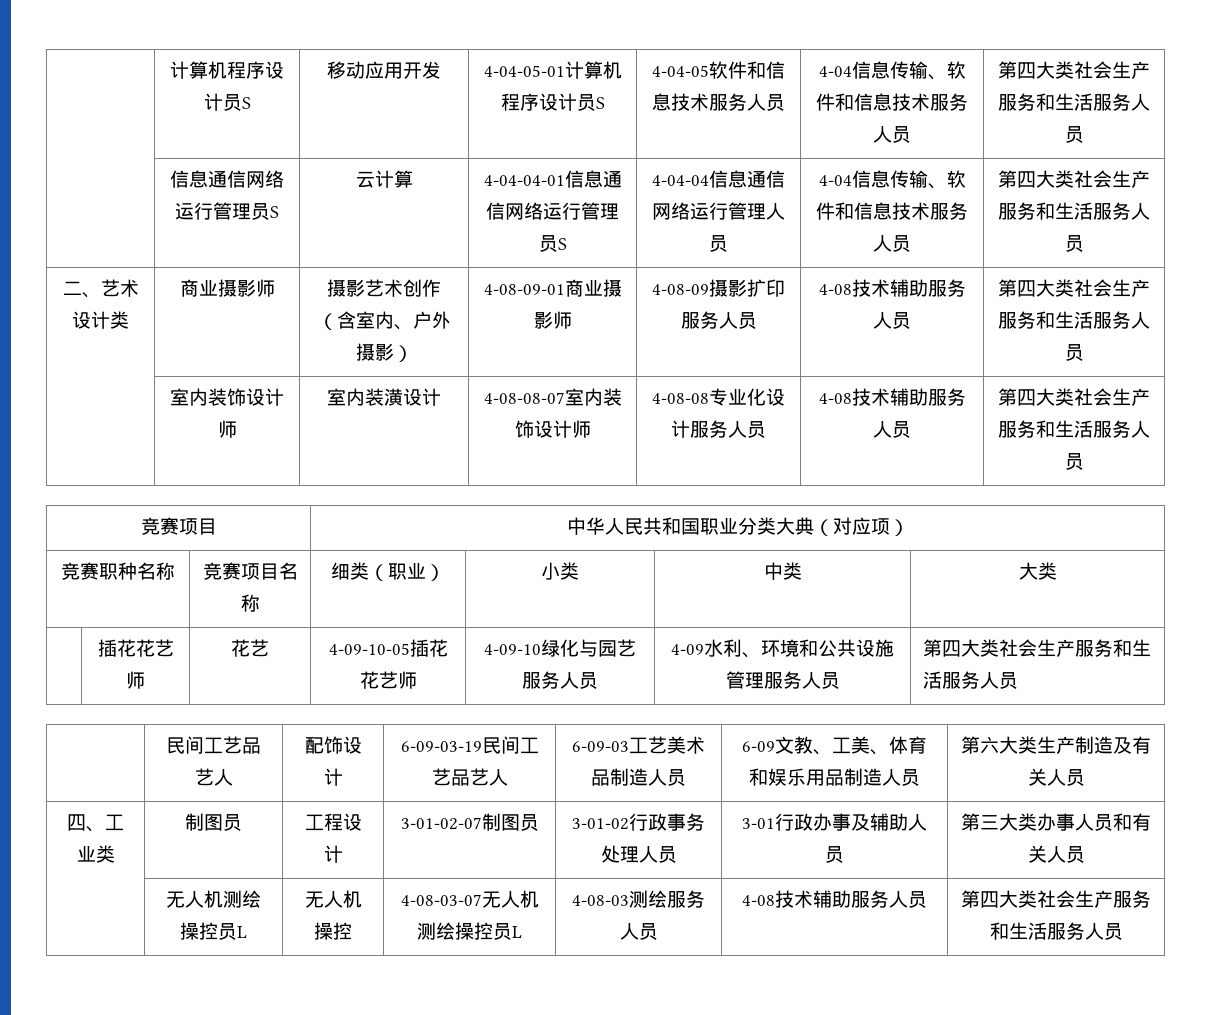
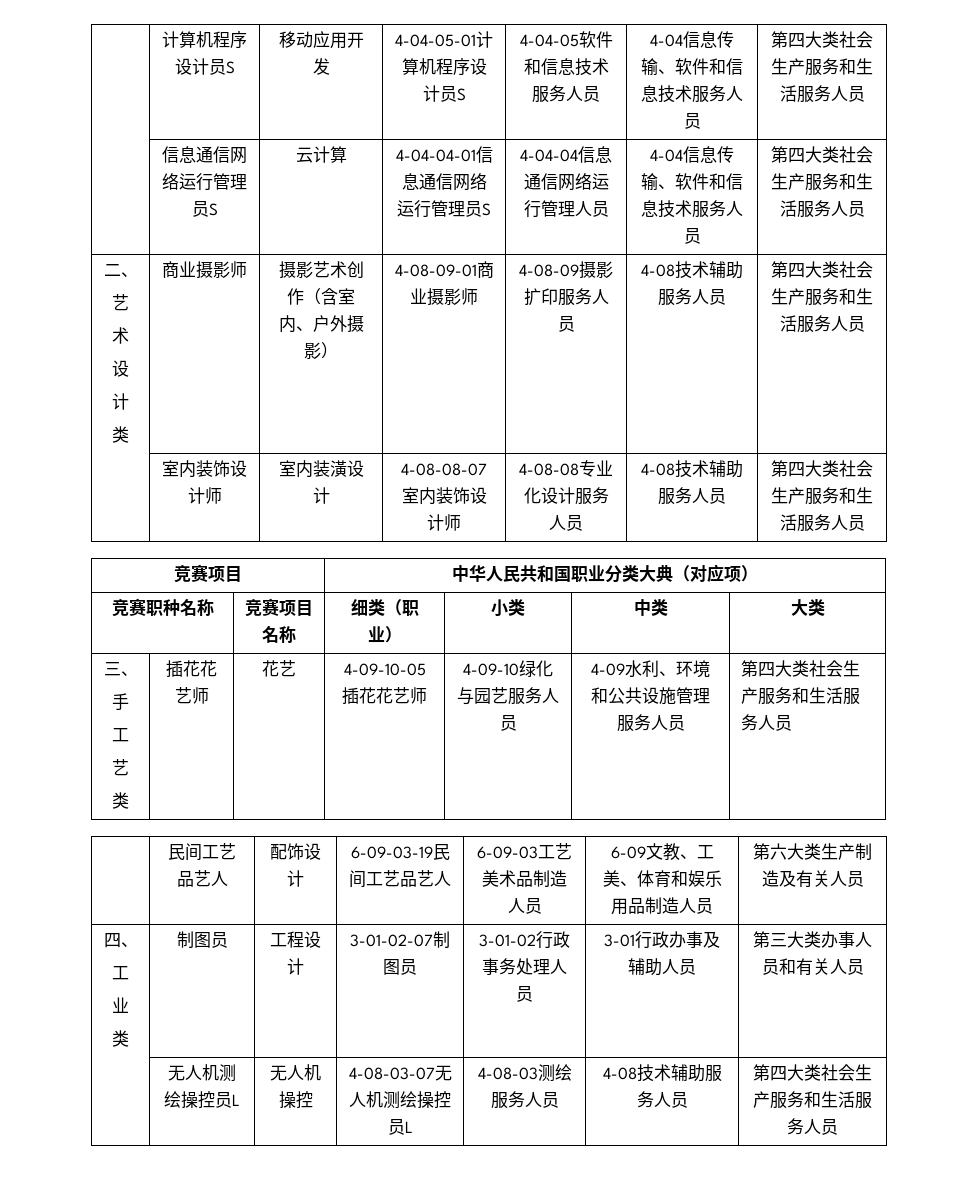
- 二、艺术设计类 | 商业摄影师 | 摄影艺术创作（含室内、户外摄影） | 4-08-09-01商业摄影师 | 4-08-09摄影扩印服务人员 | 4-08技术辅助服务人员 | 第四大类社会生产服务和生活服务人员
+ 二、
+ 艺
+ 术
+ 设
+ 计
+ 类 | 商业摄影师 | 摄影艺术创作（含室内、户外摄影） | 4-08-09-01商业摄影师 | 4-08-09摄影扩印服务人员 | 4-08技术辅助服务人员 | 第四大类社会生产服务和生活服务人员
- | 插花花艺师 | 花艺 | 4-09-10-05插花花艺师 | 4-09-10绿化与园艺服务人员 | 4-09水利、环境和公共设施管理服务人员 | 第四大类社会生产服务和生活服务人员
+ 三、
+ 手
+ 工
+ 艺
+ 类 | 插花花艺师 | 花艺 | 4-09-10-05插花花艺师 | 4-09-10绿化与园艺服务人员 | 4-09水利、环境和公共设施管理服务人员 | 第四大类社会生产服务和生活服务人员
- 四、工业类 | 制图员 | 工程设计 | 3-01-02-07制图员 | 3-01-02行政事务处理人员 | 3-01行政办事及辅助人员 | 第三大类办事人员和有关人员
+ 四、
+ 工
+ 业
+ 类 | 制图员 | 工程设计 | 3-01-02-07制图员 | 3-01-02行政事务处理人员 | 3-01行政办事及辅助人员 | 第三大类办事人员和有关人员

